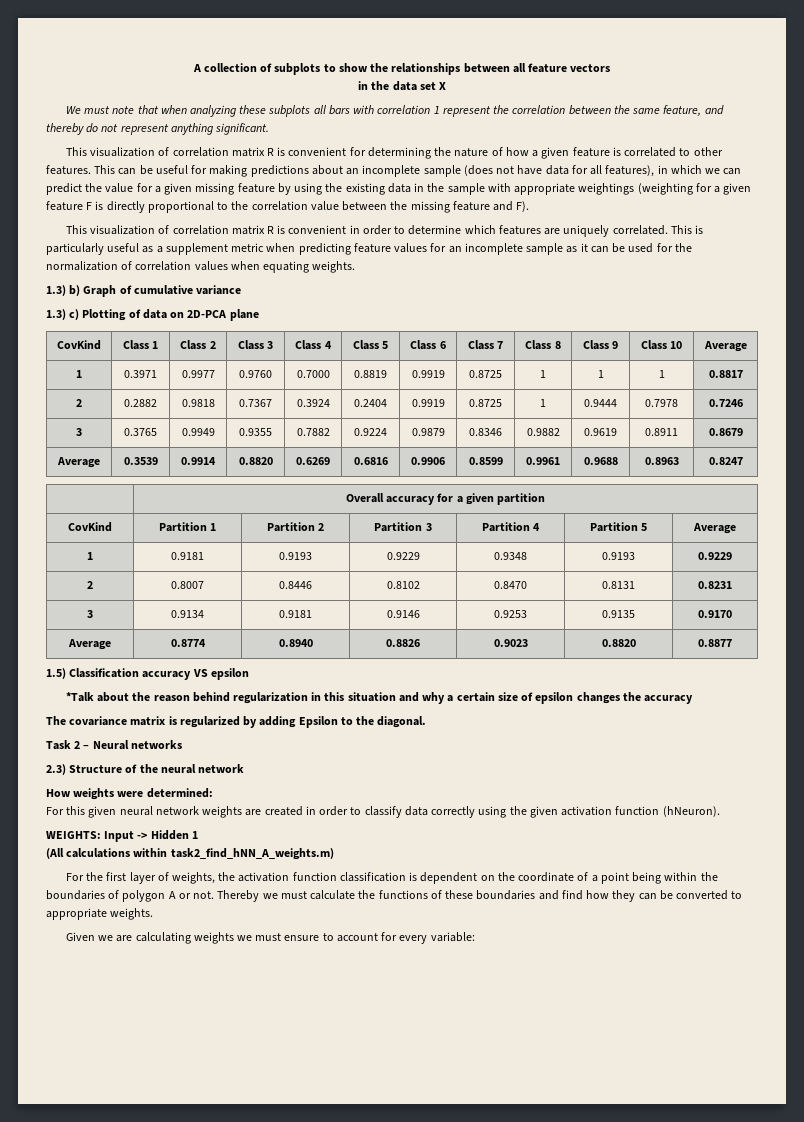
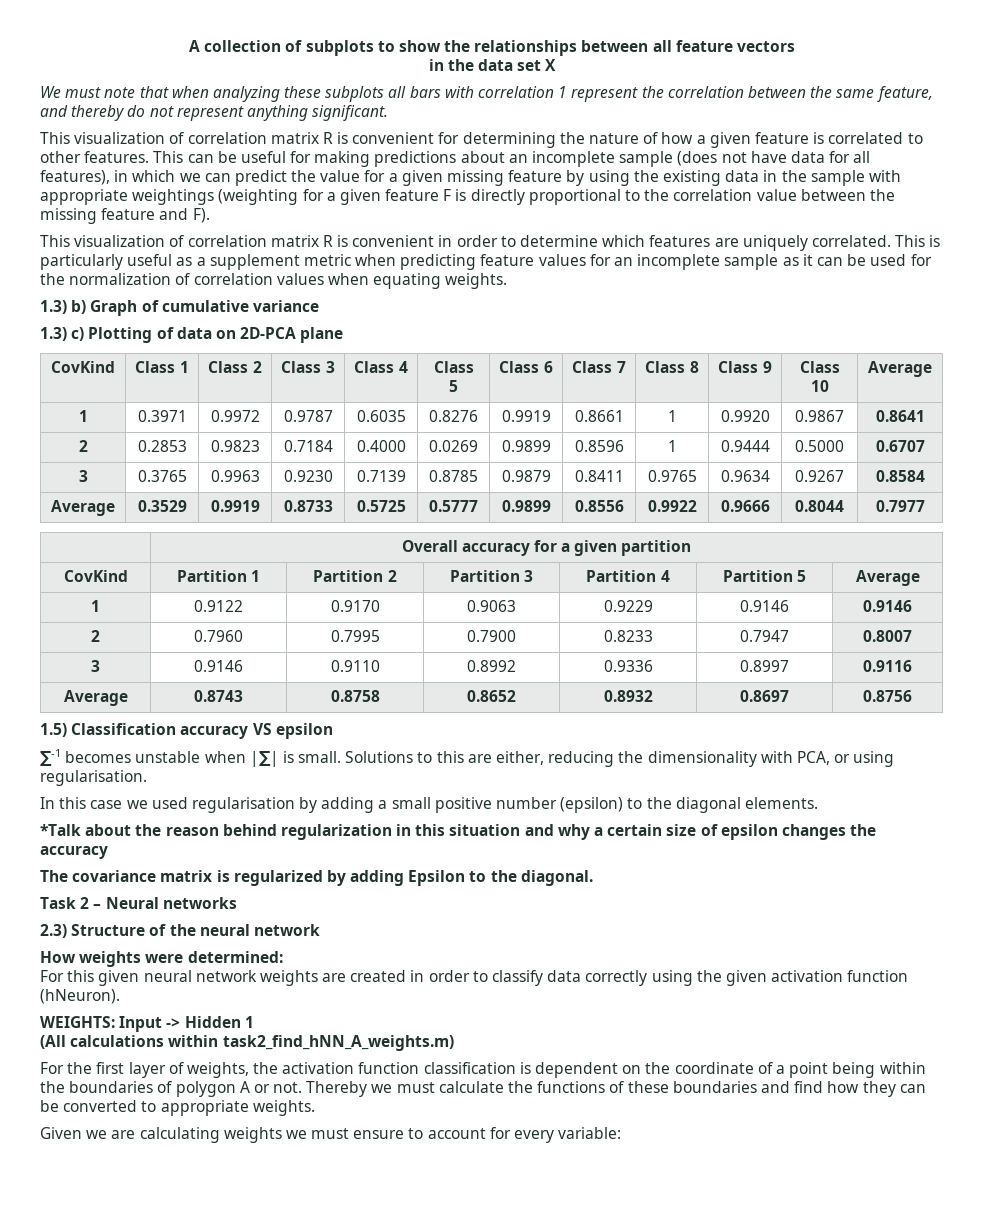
- 1 | 0.3971 | 0.9977 | 0.9760 | 0.7000 | 0.8819 | 0.9919 | 0.8725 | 1 | 1 | 1 | 0.8817
- 2 | 0.2882 | 0.9818 | 0.7367 | 0.3924 | 0.2404 | 0.9919 | 0.8725 | 1 | 0.9444 | 0.7978 | 0.7246
+ 1 | 0.3971 | 0.9972 | 0.9787 | 0.6035 | 0.8276 | 0.9919 | 0.8661 | 1 | 0.9920 | 0.9867 | 0.8641
+ 2 | 0.2853 | 0.9823 | 0.7184 | 0.4000 | 0.0269 | 0.9899 | 0.8596 | 1 | 0.9444 | 0.5000 | 0.6707
- 3 | 0.3765 | 0.9949 | 0.9355 | 0.7882 | 0.9224 | 0.9879 | 0.8346 | 0.9882 | 0.9619 | 0.8911 | 0.8679
- Average | 0.3539 | 0.9914 | 0.8820 | 0.6269 | 0.6816 | 0.9906 | 0.8599 | 0.9961 | 0.9688 | 0.8963 | 0.8247
+ 3 | 0.3765 | 0.9963 | 0.9230 | 0.7139 | 0.8785 | 0.9879 | 0.8411 | 0.9765 | 0.9634 | 0.9267 | 0.8584
+ Average | 0.3529 | 0.9919 | 0.8733 | 0.5725 | 0.5777 | 0.9899 | 0.8556 | 0.9922 | 0.9666 | 0.8044 | 0.7977
- 1 | 0.9181 | 0.9193 | 0.9229 | 0.9348 | 0.9193 | 0.9229
- 2 | 0.8007 | 0.8446 | 0.8102 | 0.8470 | 0.8131 | 0.8231
- 3 | 0.9134 | 0.9181 | 0.9146 | 0.9253 | 0.9135 | 0.9170
- Average | 0.8774 | 0.8940 | 0.8826 | 0.9023 | 0.8820 | 0.8877
+ 1 | 0.9122 | 0.9170 | 0.9063 | 0.9229 | 0.9146 | 0.9146
+ 2 | 0.7960 | 0.7995 | 0.7900 | 0.8233 | 0.7947 | 0.8007
+ 3 | 0.9146 | 0.9110 | 0.8992 | 0.9336 | 0.8997 | 0.9116
+ Average | 0.8743 | 0.8758 | 0.8652 | 0.8932 | 0.8697 | 0.8756
+ ∑-1 becomes unstable when |∑| is small. Solutions to this are either, reducing the dimensionality with PCA, or using regularisation.
+ In this case we used regularisation by adding a small positive number (epsilon) to the diagonal elements.

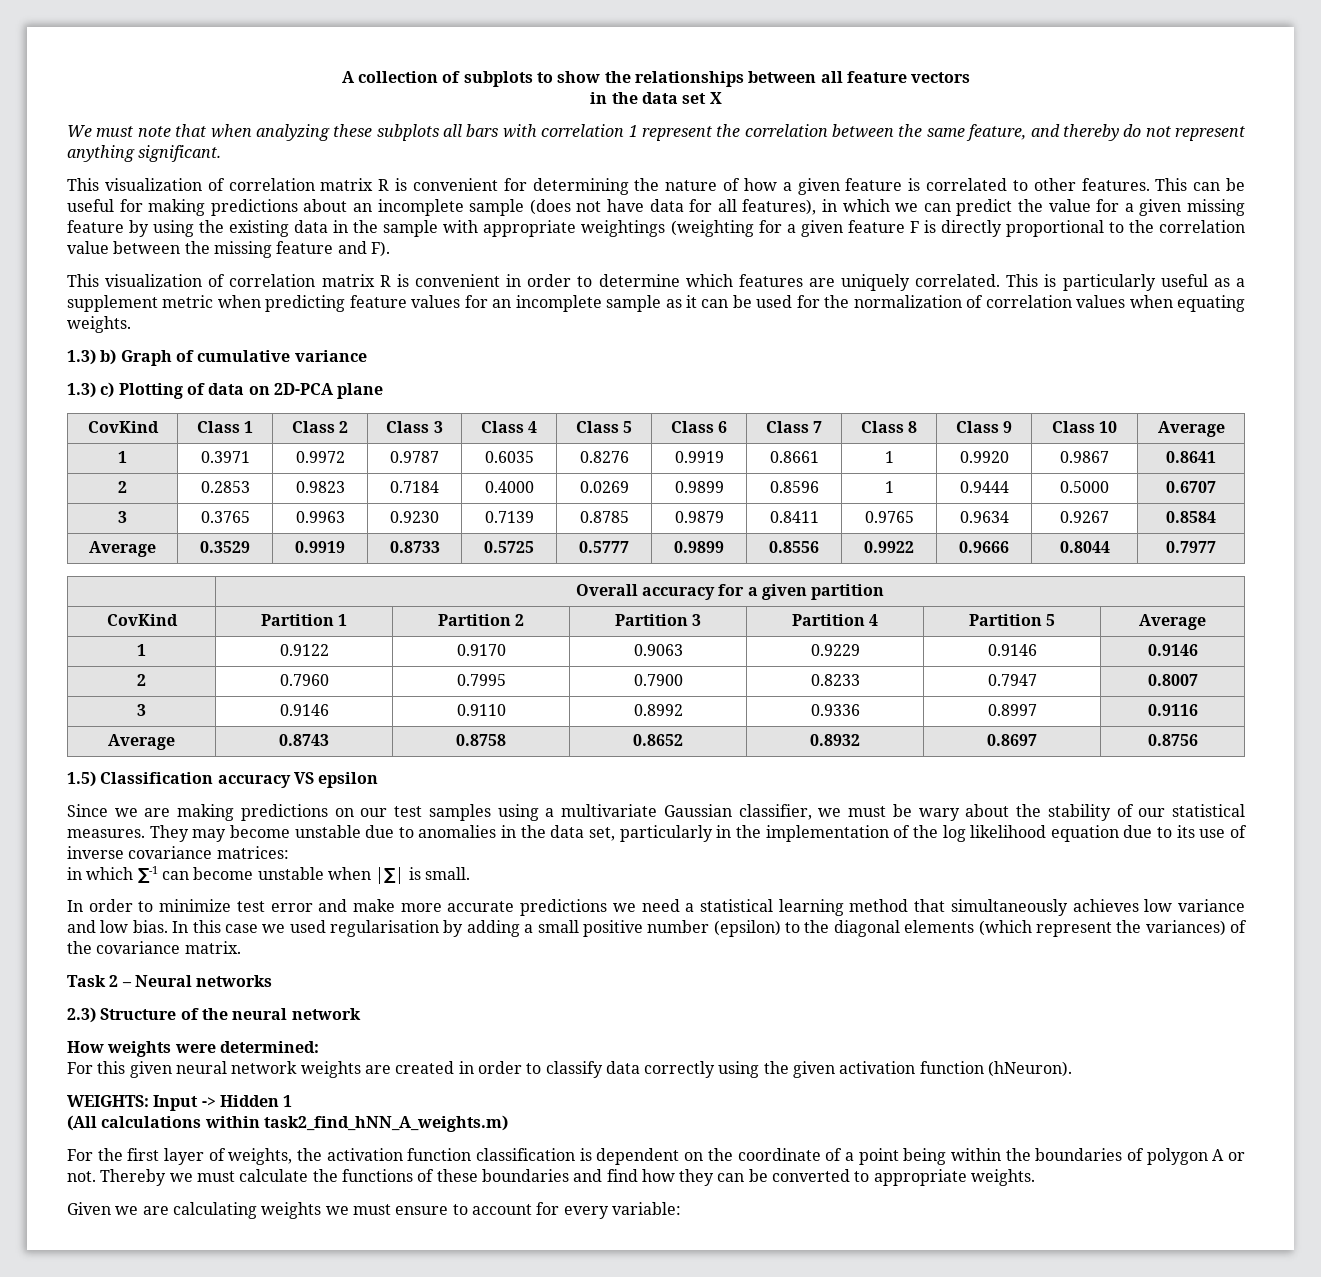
- ∑-1 becomes unstable when |∑| is small. Solutions to this are either, reducing the dimensionality with PCA, or using regularisation.
- In this case we used regularisation by adding a small positive number (epsilon) to the diagonal elements.
- *Talk about the reason behind regularization in this situation and why a certain size of epsilon changes the accuracy
- The covariance matrix is regularized by adding Epsilon to the diagonal.
+ Since we are making predictions on our test samples using a multivariate Gaussian classifier, we must be wary about the stability of our statistical measures. They may become unstable due to anomalies in the data set, particularly in the implementation of the log likelihood equation due to its use of inverse covariance matrices:
+ in which ∑-1 can become unstable when |∑| is small.
+ In order to minimize test error and make more accurate predictions we need a statistical learning method that simultaneously achieves low variance and low bias. In this case we used regularisation by adding a small positive number (epsilon) to the diagonal elements (which represent the variances) of the covariance matrix.

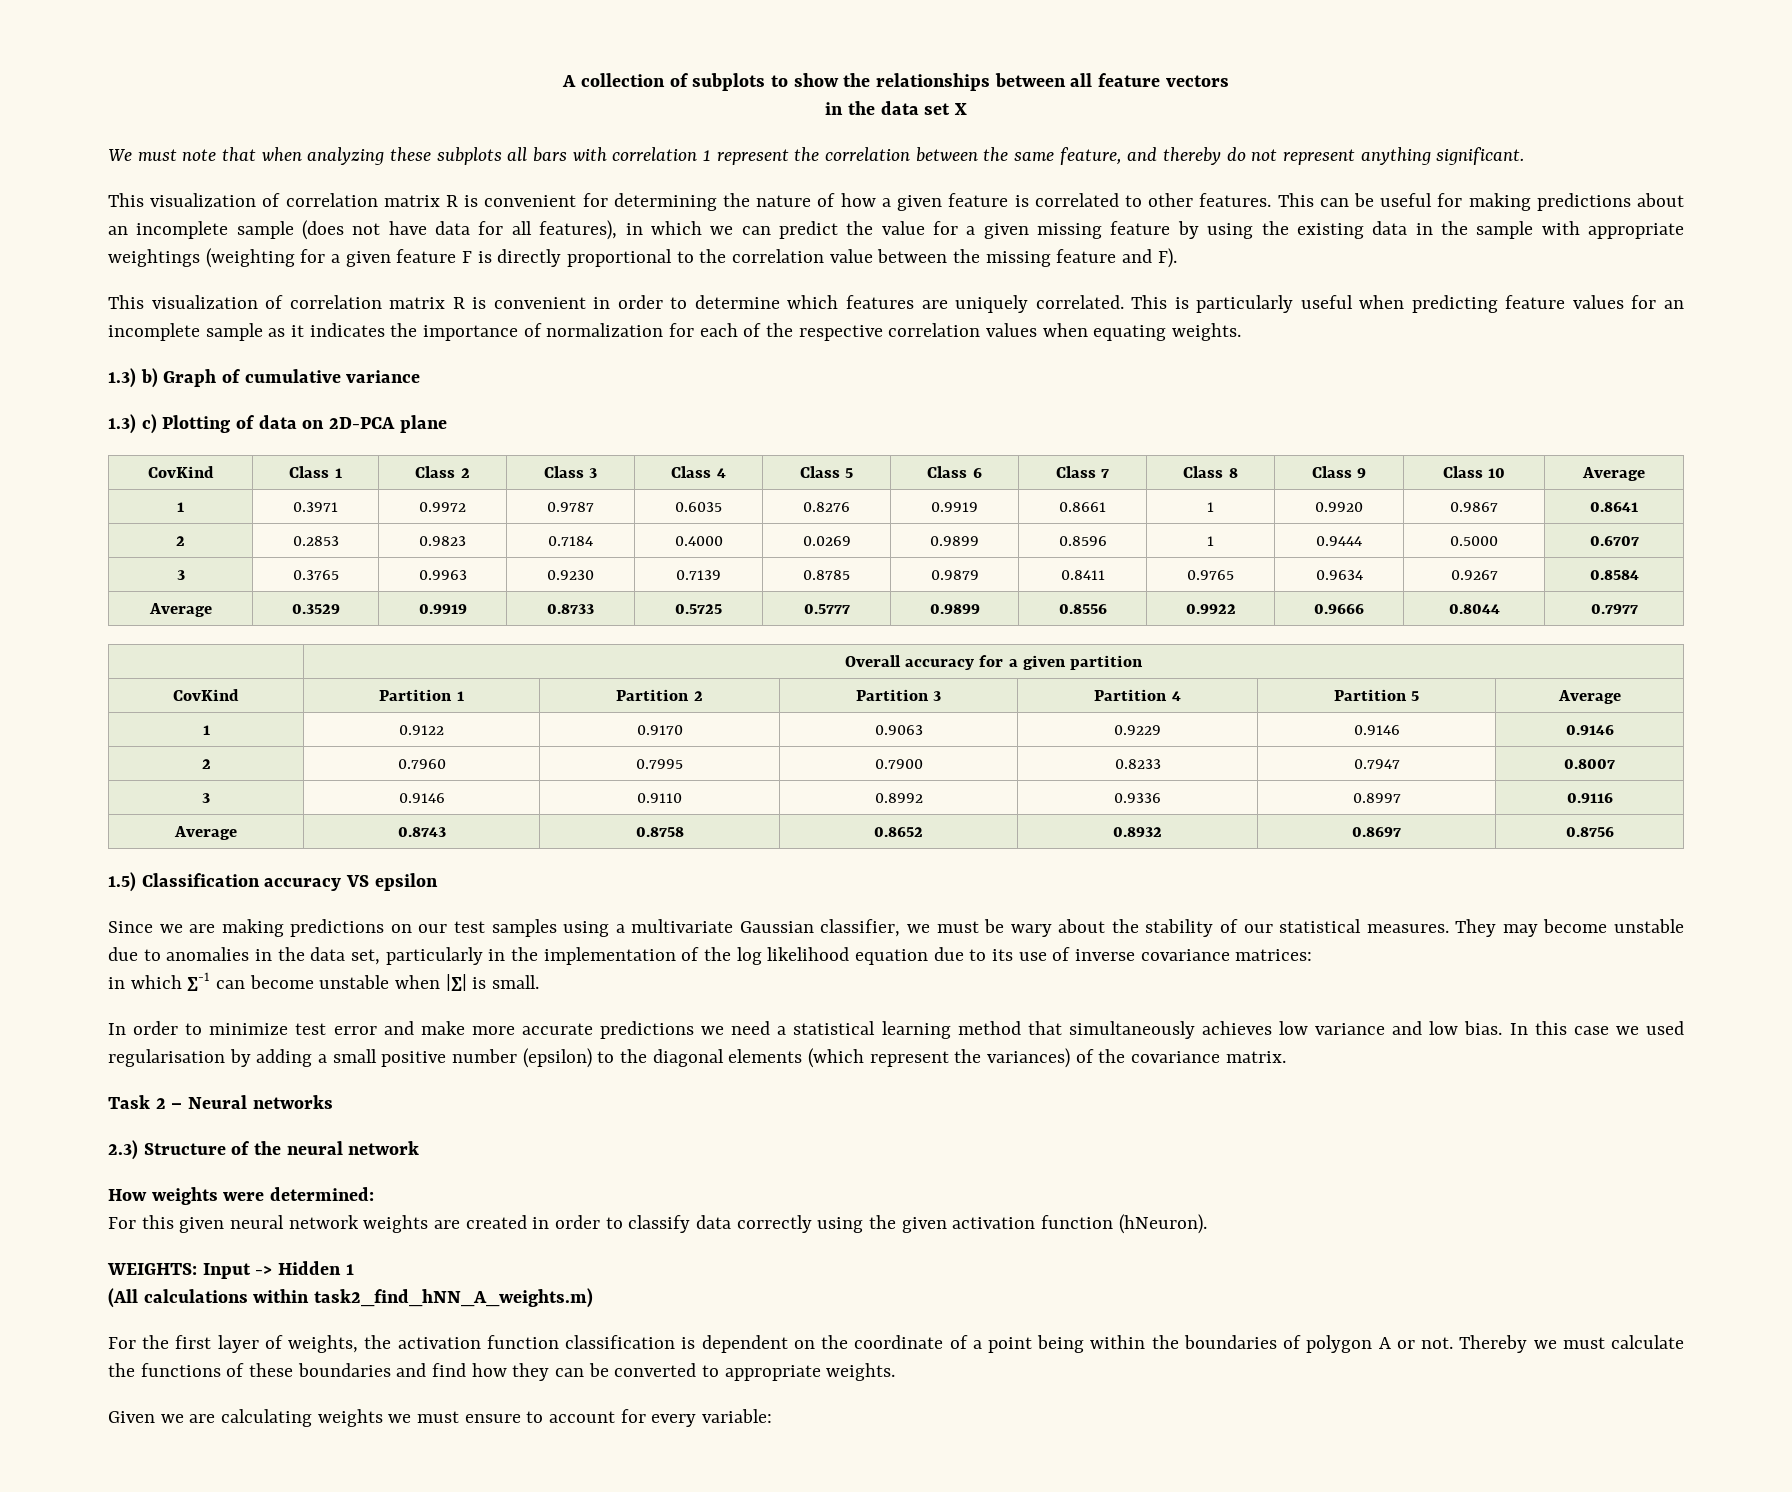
- This is particularly useful as a supplement metric when predicting feature values for an incomplete sample as it can be used for the normalization of correlation values when equating weights.
+ This is particularly useful when predicting feature values for an incomplete sample as it indicates the importance of normalization for each of the respective correlation values when equating weights.

